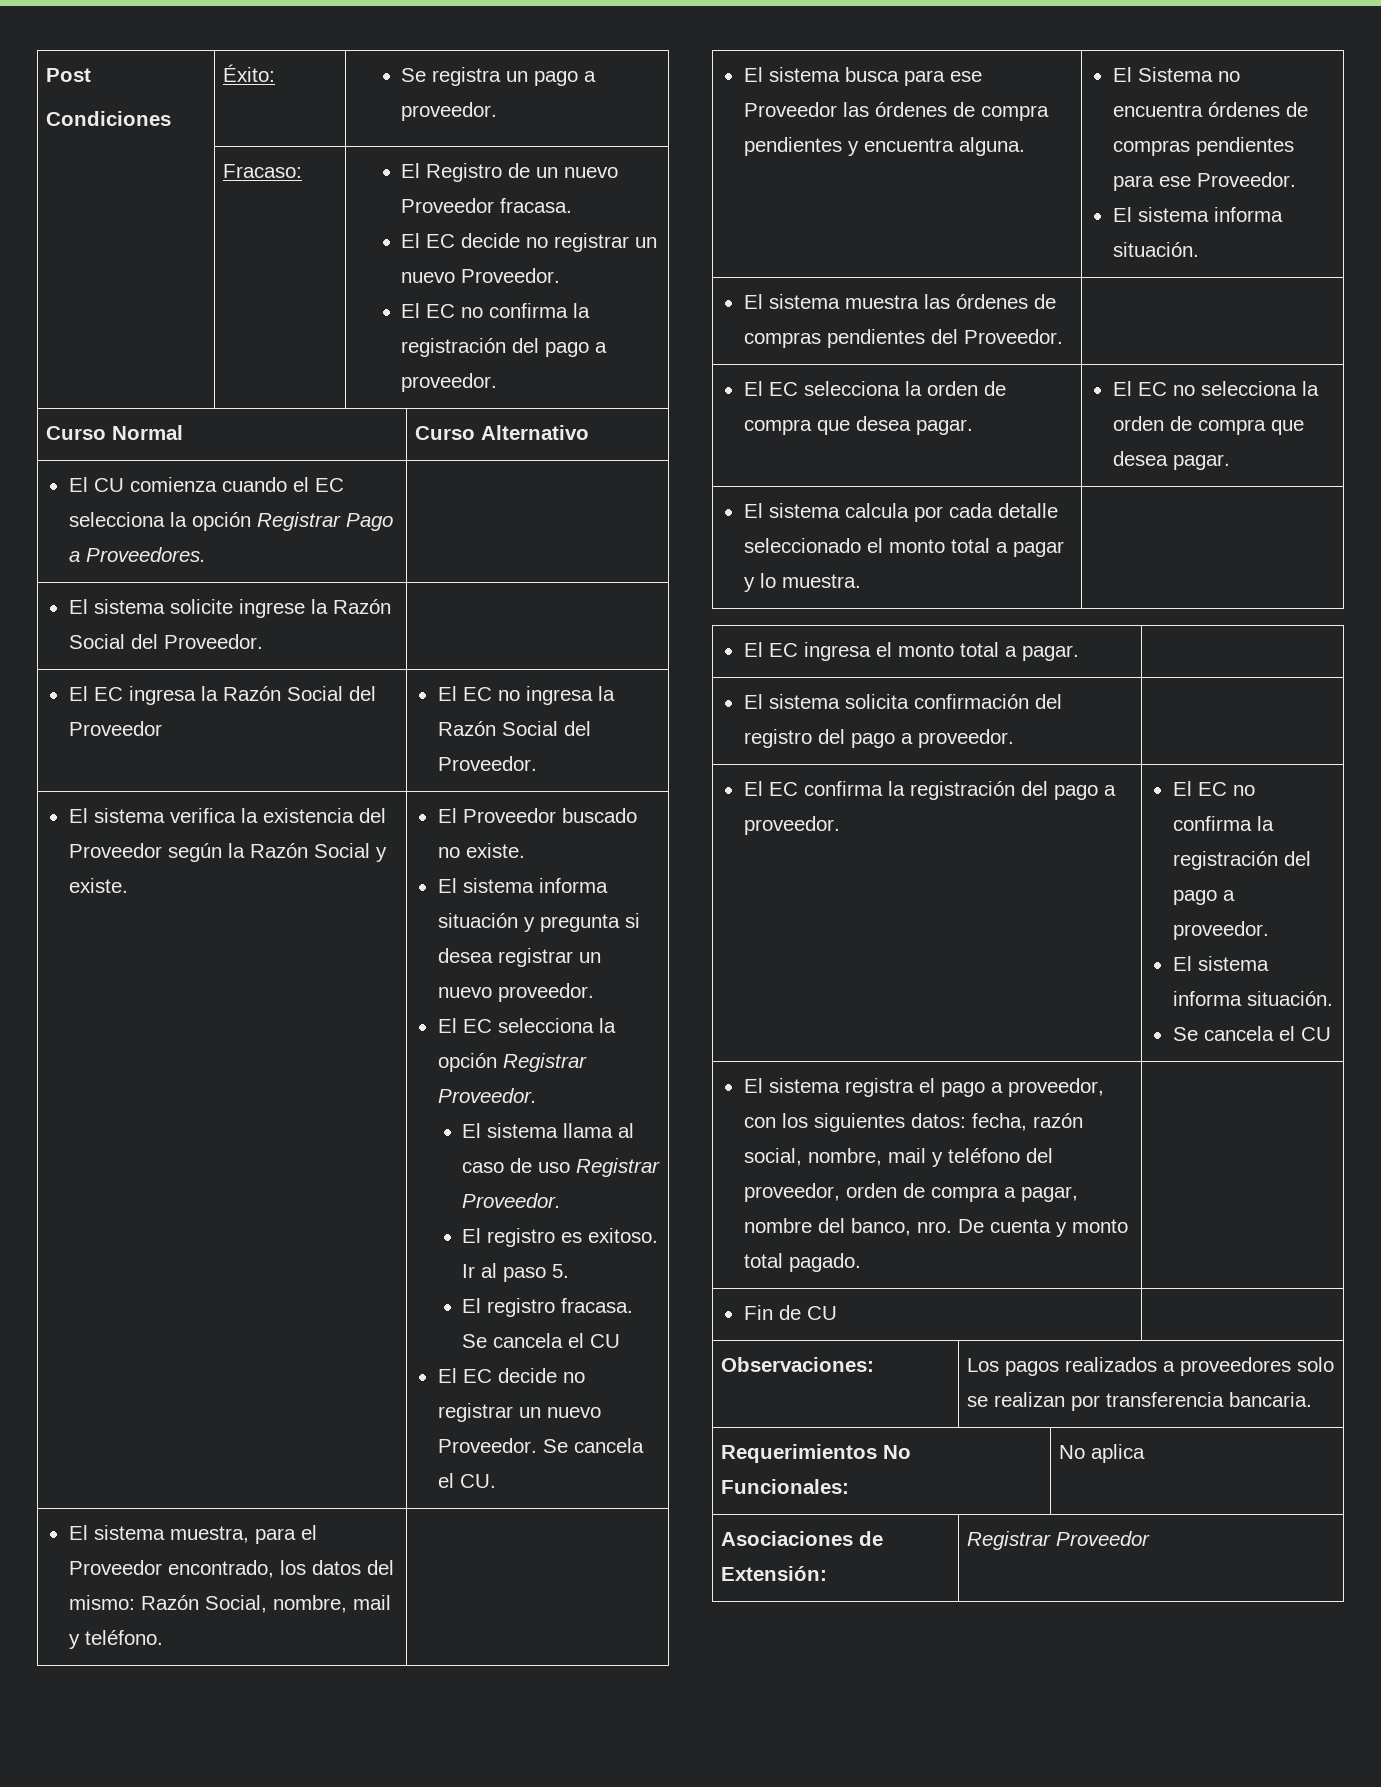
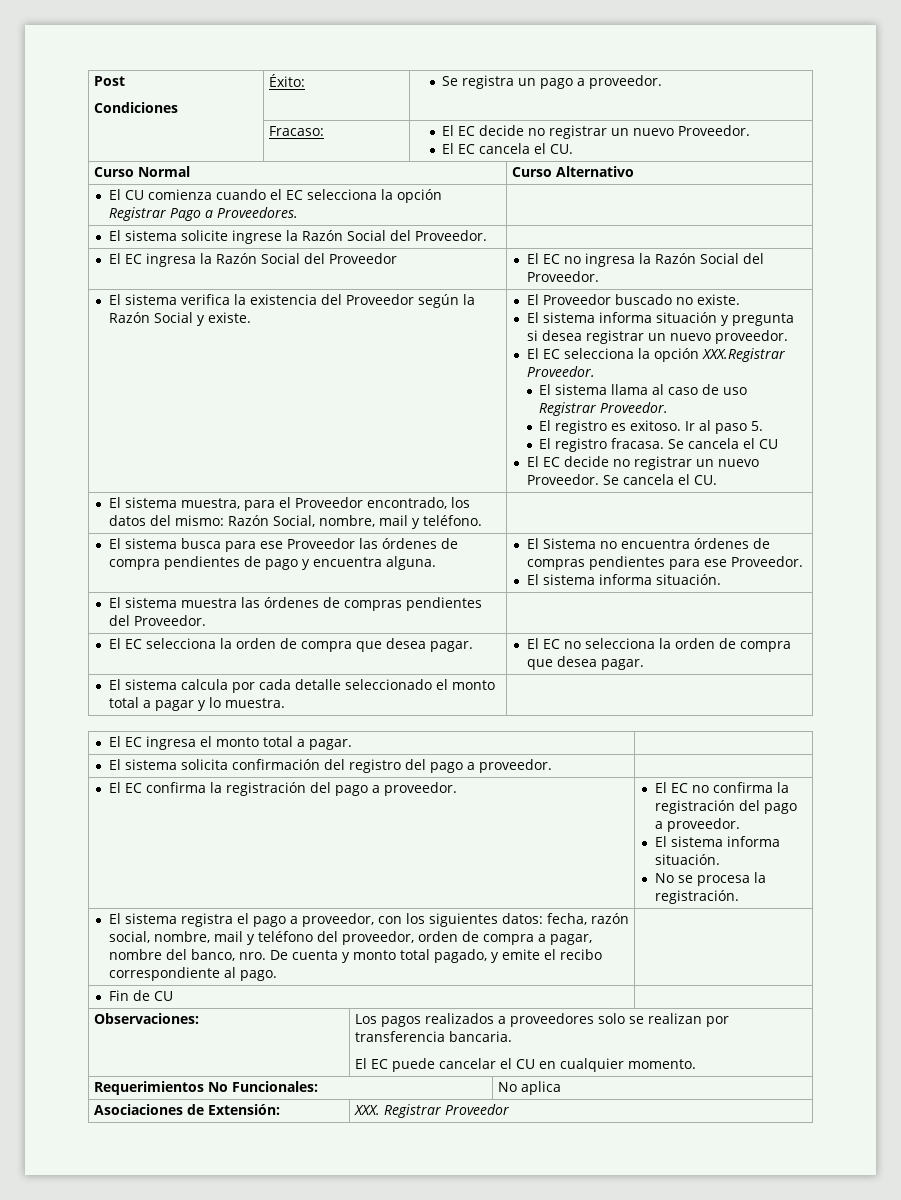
- | Fracaso: | El Registro de un nuevo Proveedor fracasa.
- El EC decide no registrar un nuevo Proveedor.
- El EC no confirma la registración del pago a proveedor.
+ | Fracaso: | El EC decide no registrar un nuevo Proveedor.
+ El EC cancela el CU.
- El EC selecciona la opción Registrar Proveedor.
+ El EC selecciona la opción XXX.Registrar Proveedor.
- El sistema busca para ese Proveedor las órdenes de compra pendientes y encuentra alguna. | El Sistema no encuentra órdenes de compras pendientes para ese Proveedor.
+ El sistema busca para ese Proveedor las órdenes de compra pendientes de pago y encuentra alguna. | El Sistema no encuentra órdenes de compras pendientes para ese Proveedor.
  El EC confirma la registración del pago a proveedor. | El EC no confirma la registración del pago a proveedor.
  El sistema informa situación.
- Se cancela el CU
+ No se procesa la registración.
- De cuenta y monto total pagado.
+ De cuenta y monto total pagado, y emite el recibo correspondiente al pago.
  Observaciones: | Los pagos realizados a proveedores solo se realizan por transferencia bancaria.
+ El EC puede cancelar el CU en cualquier momento.
- Asociaciones de Extensión: | Registrar Proveedor
+ Asociaciones de Extensión: | XXX. Registrar Proveedor

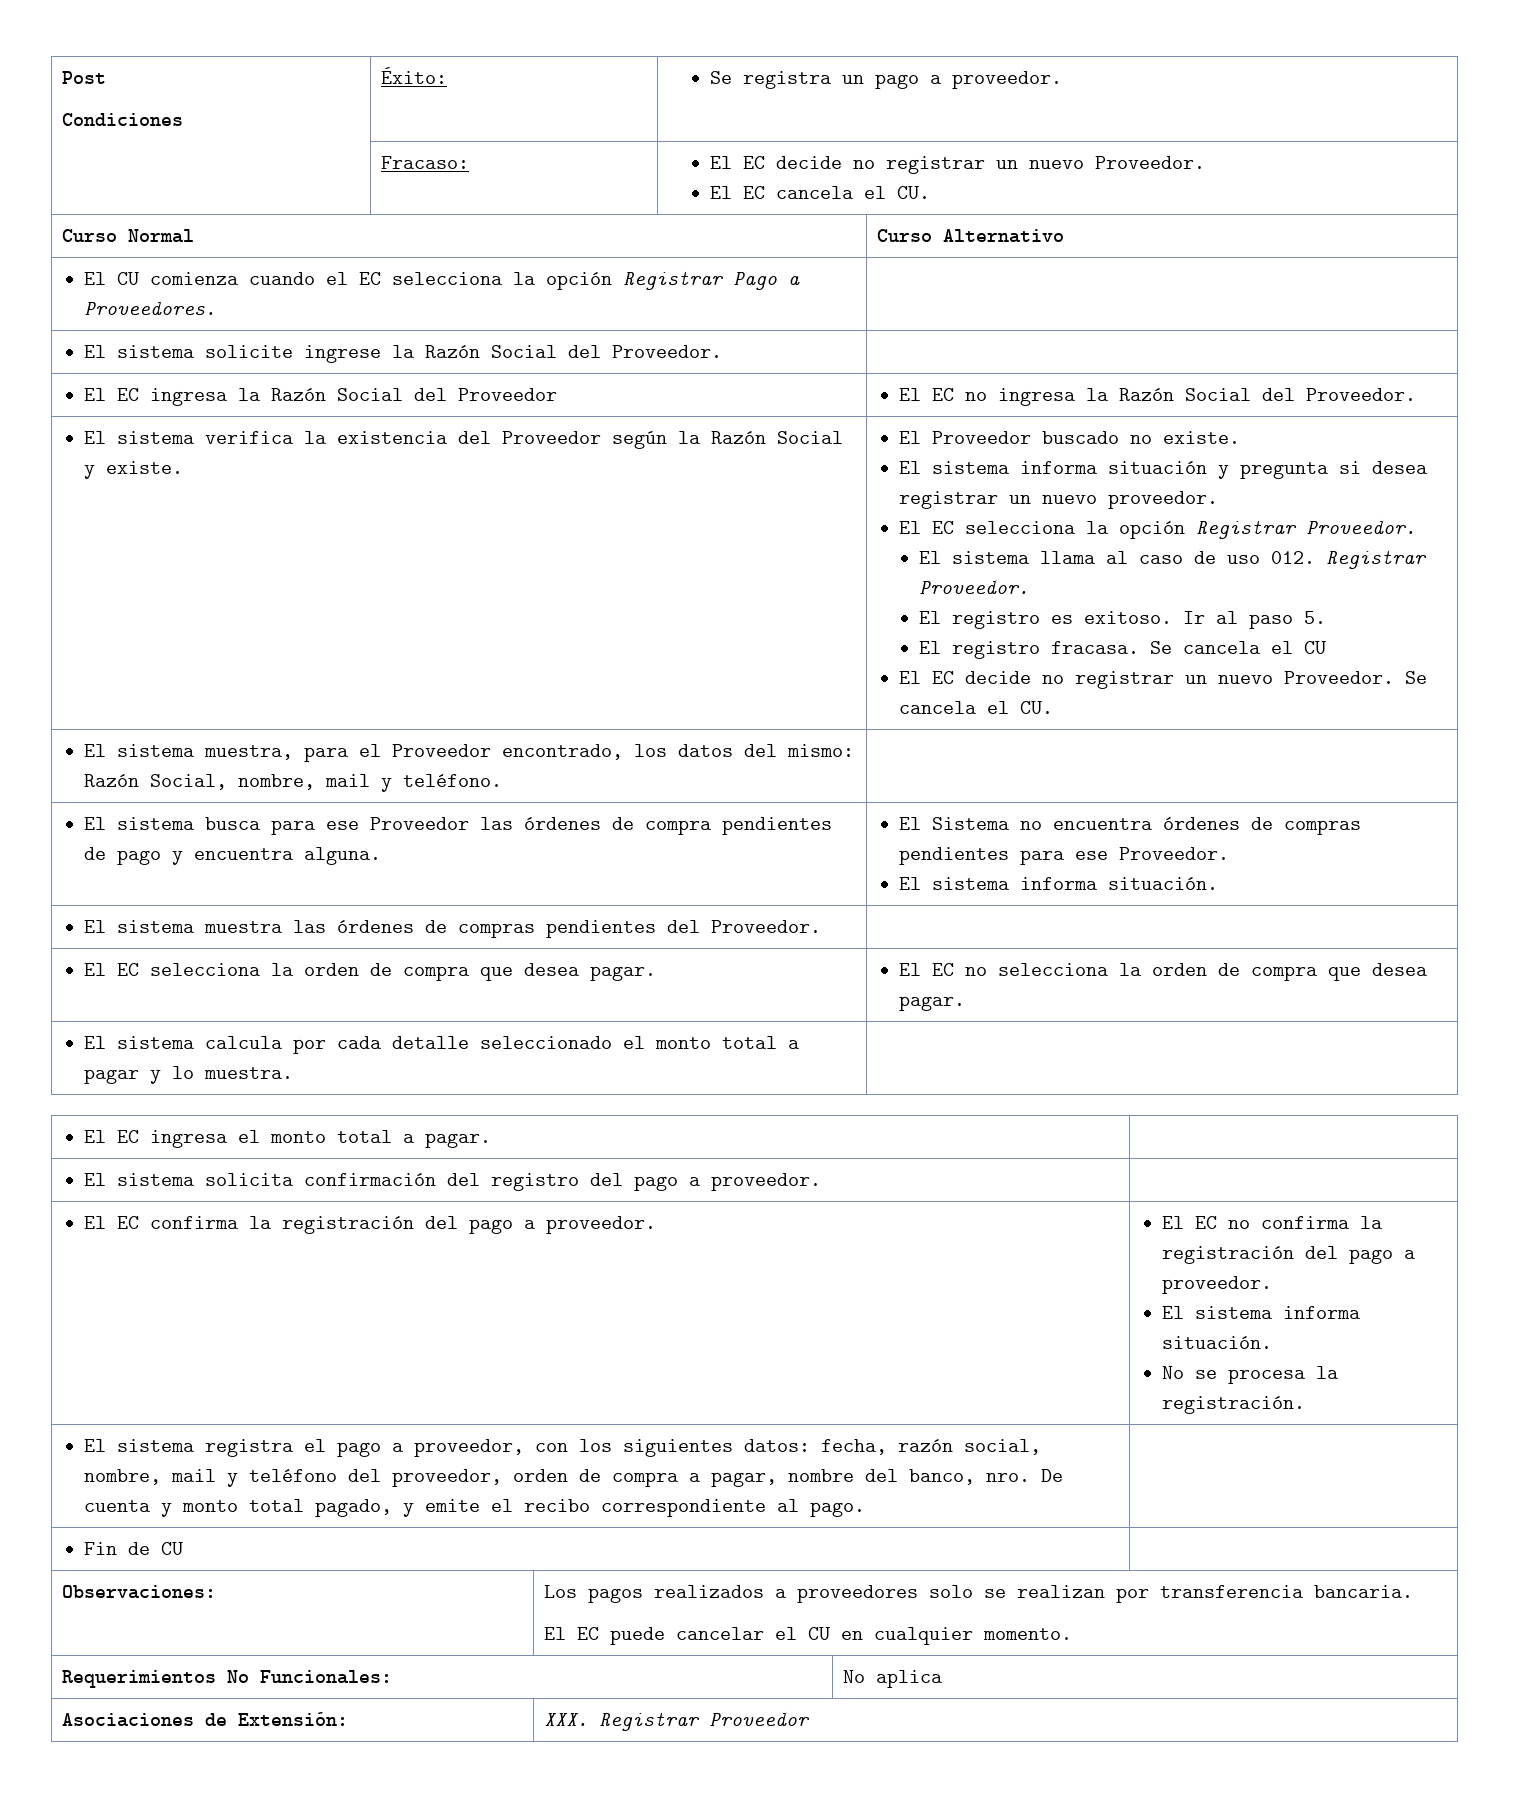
- El EC selecciona la opción XXX.Registrar Proveedor.
+ El EC selecciona la opción Registrar Proveedor.
- El sistema llama al caso de uso Registrar Proveedor.
+ El sistema llama al caso de uso 012. Registrar Proveedor.

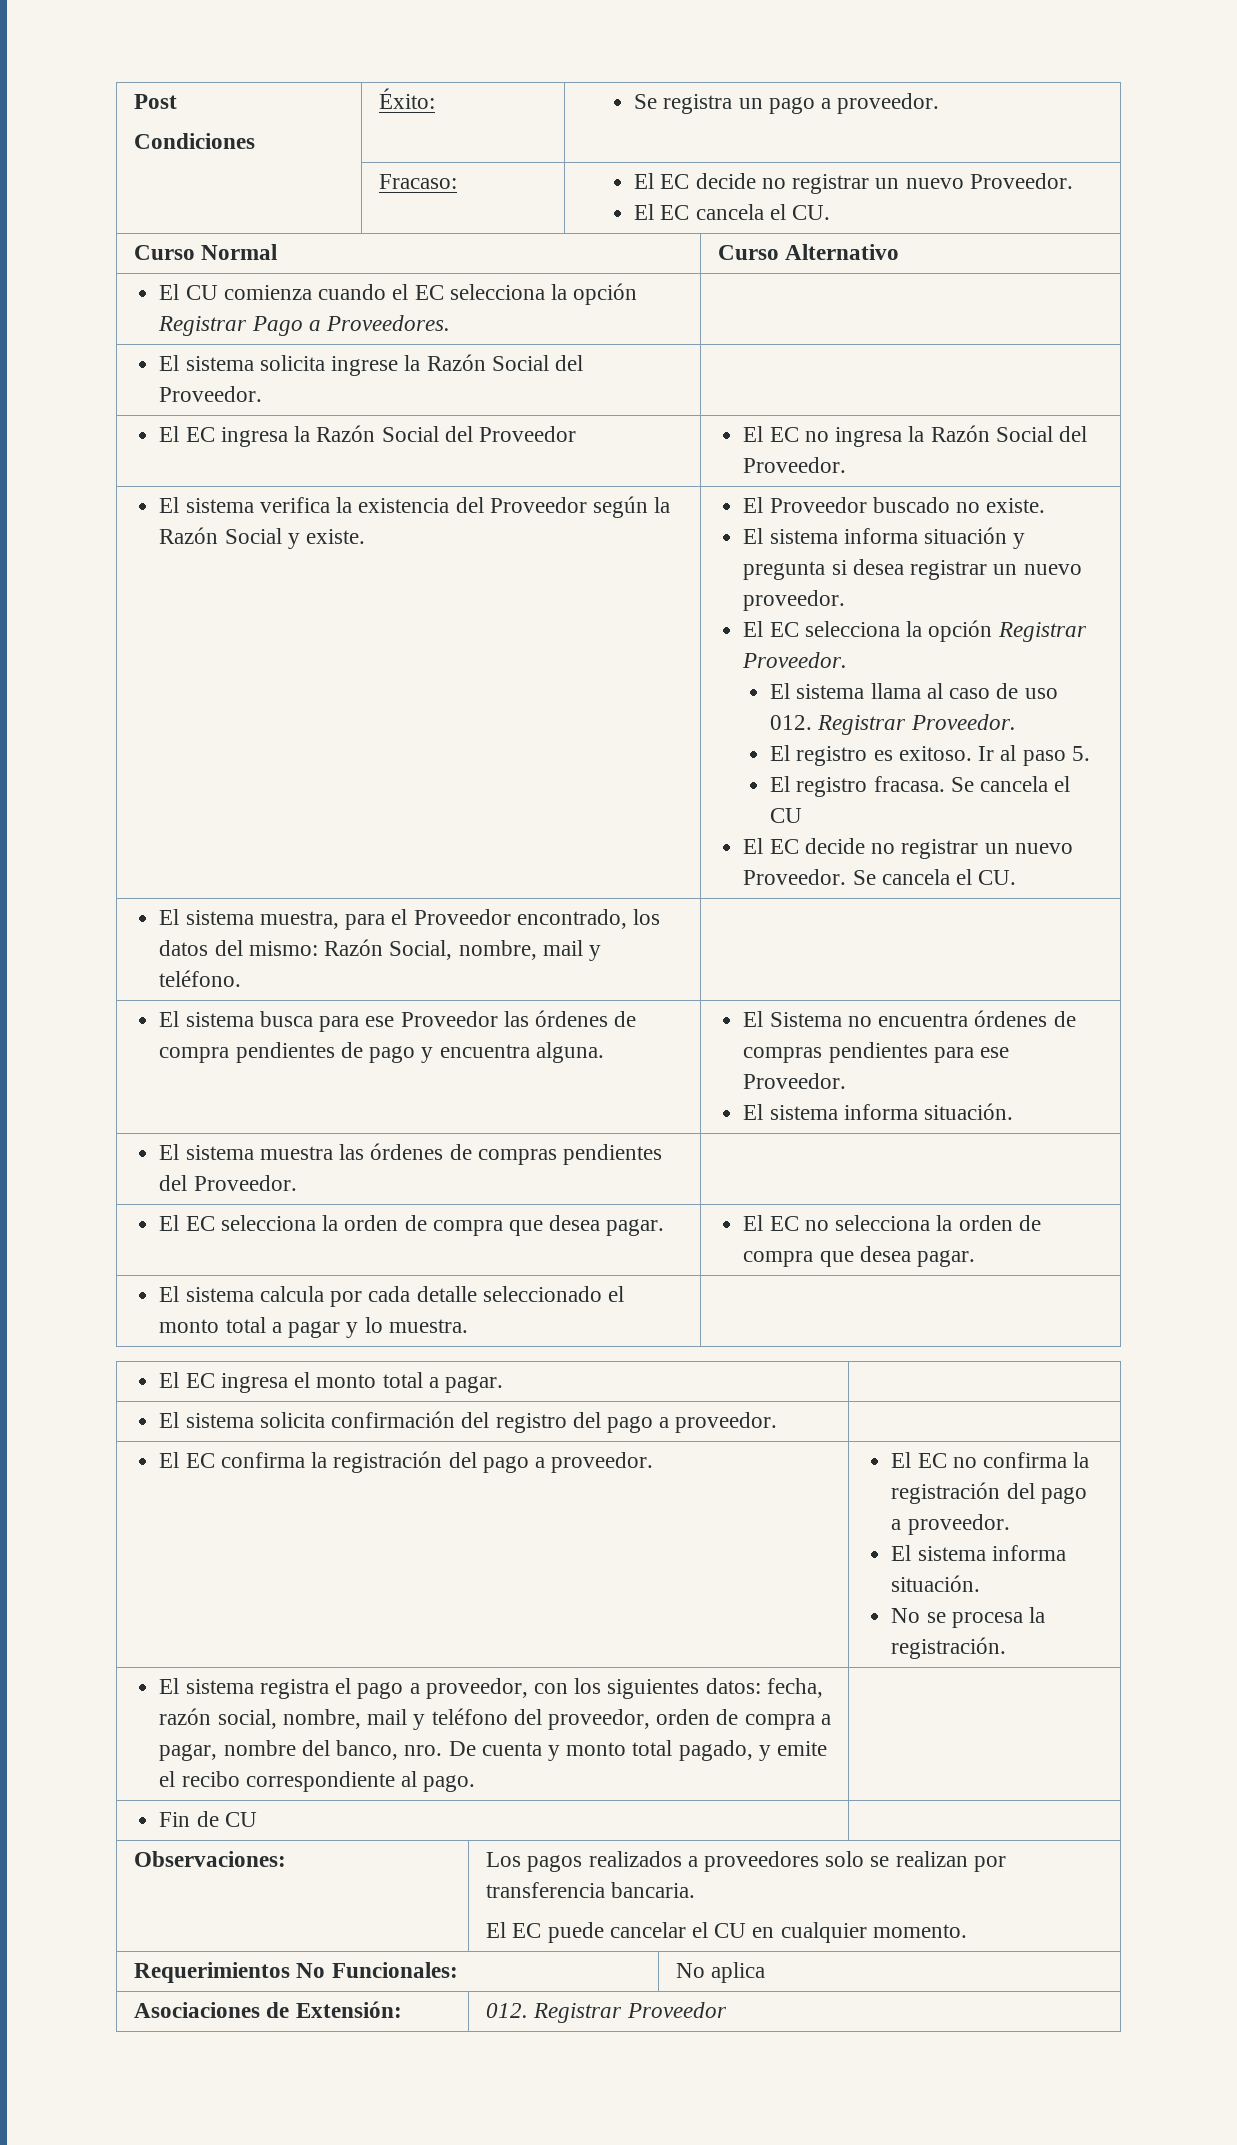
- El sistema solicite ingrese la Razón Social del Proveedor. |
+ El sistema solicita ingrese la Razón Social del Proveedor. |
- Asociaciones de Extensión: | XXX. Registrar Proveedor
+ Asociaciones de Extensión: | 012. Registrar Proveedor

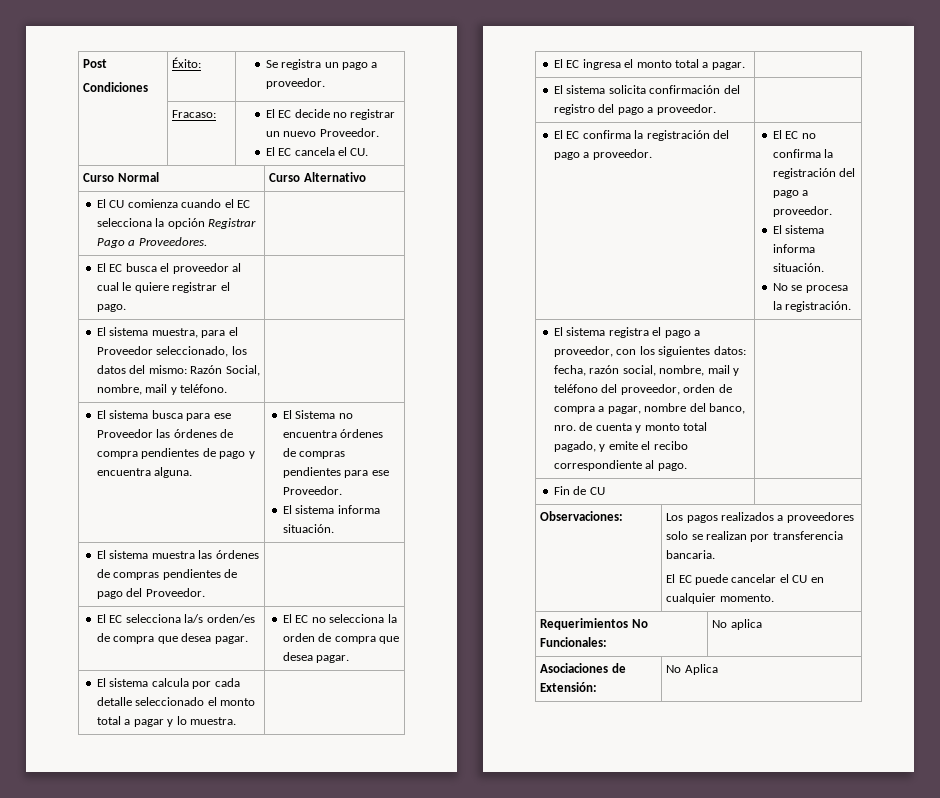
- El sistema solicita ingrese la Razón Social del Proveedor. |
- El EC ingresa la Razón Social del Proveedor | El EC no ingresa la Razón Social del Proveedor.
- El sistema verifica la existencia del Proveedor según la Razón Social y existe. | El Proveedor buscado no existe.
- El sistema informa situación y pregunta si desea registrar un nuevo proveedor.
- El EC selecciona la opción Registrar Proveedor.
- El sistema llama al caso de uso 012. Registrar Proveedor.
- El registro es exitoso. Ir al paso 5.
- El registro fracasa. Se cancela el CU
- El EC decide no registrar un nuevo Proveedor. Se cancela el CU.
+ El EC busca el proveedor al cual le quiere registrar el pago. |
- El sistema muestra, para el Proveedor encontrado, los datos del mismo: Razón Social, nombre, mail y teléfono. |
+ El sistema muestra, para el Proveedor seleccionado, los datos del mismo: Razón Social, nombre, mail y teléfono. |
- El sistema muestra las órdenes de compras pendientes del Proveedor. |
+ El sistema muestra las órdenes de compras pendientes de pago del Proveedor. |
- El EC selecciona la orden de compra que desea pagar. | El EC no selecciona la orden de compra que desea pagar.
+ El EC selecciona la/s orden/es de compra que desea pagar. | El EC no selecciona la orden de compra que desea pagar.
- El sistema registra el pago a proveedor, con los siguientes datos: fecha, razón social, nombre, mail y teléfono del proveedor, orden de compra a pagar, nombre del banco, nro. De cuenta y monto total pagado, y emite el recibo correspondiente al pago.
+ El sistema registra el pago a proveedor, con los siguientes datos: fecha, razón social, nombre, mail y teléfono del proveedor, orden de compra a pagar, nombre del banco, nro. de cuenta y monto total pagado, y emite el recibo correspondiente al pago.
- Asociaciones de Extensión: | 012. Registrar Proveedor
+ Asociaciones de Extensión: | No Aplica

